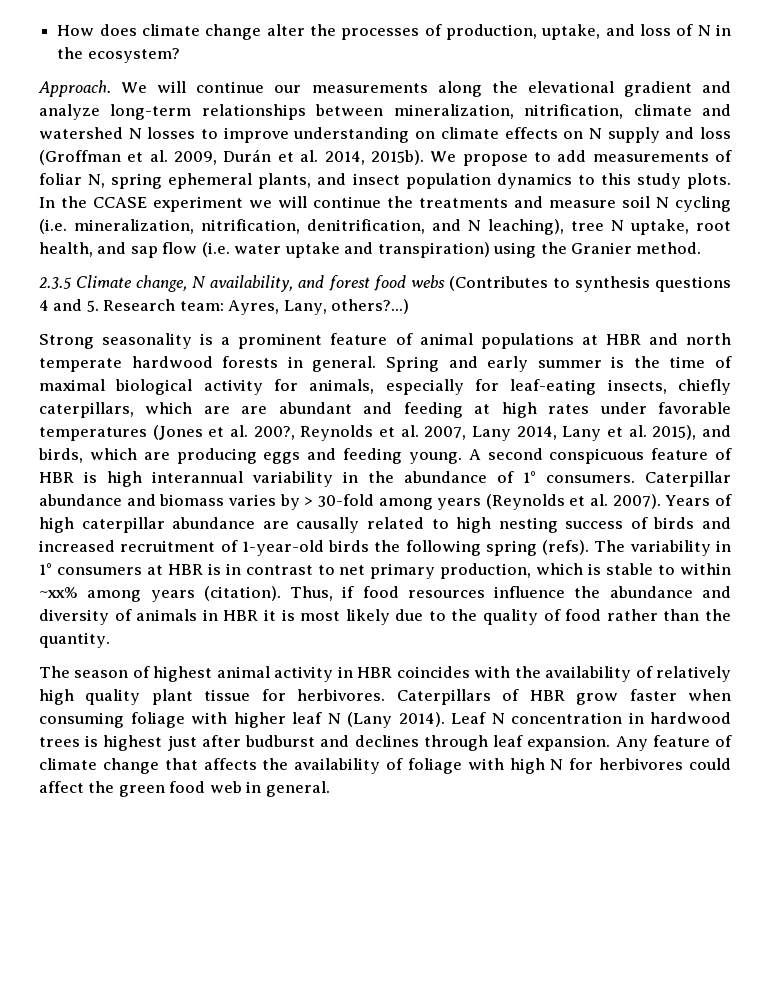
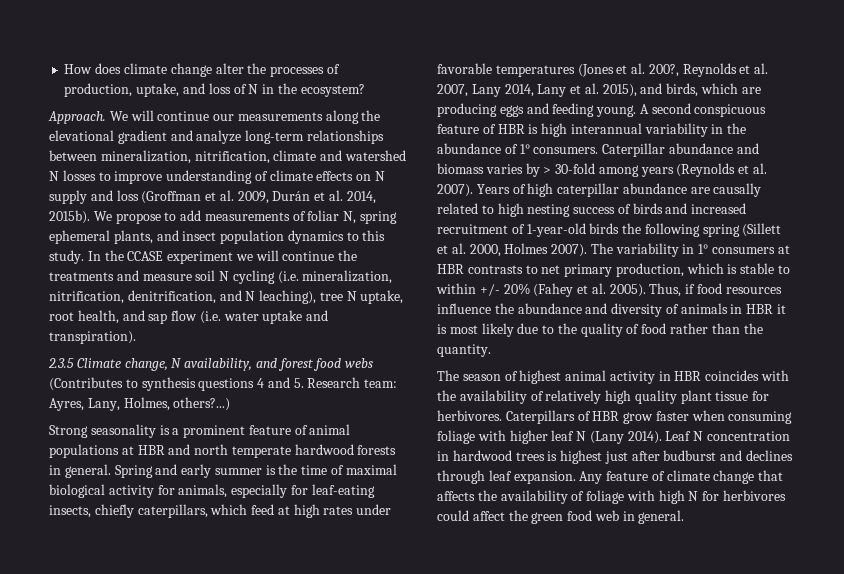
- We will continue our measurements along the elevational gradient and analyze long-term relationships between mineralization, nitrification, climate and watershed N losses to improve understanding on climate effects on N supply and loss (Groffman et al. 2009, Durán et al. 2014, 2015b).
+ We will continue our measurements along the elevational gradient and analyze long-term relationships between mineralization, nitrification, climate and watershed N losses to improve understanding of climate effects on N supply and loss (Groffman et al. 2009, Durán et al. 2014, 2015b).
- We propose to add measurements of foliar N, spring ephemeral plants, and insect population dynamics to this study plots.
+ We propose to add measurements of foliar N, spring ephemeral plants, and insect population dynamics to this study.
- In the CCASE experiment we will continue the treatments and measure soil N cycling (i.e. mineralization, nitrification, denitrification, and N leaching), tree N uptake, root health, and sap flow (i.e. water uptake and transpiration) using the Granier method.
+ In the CCASE experiment we will continue the treatments and measure soil N cycling (i.e. mineralization, nitrification, denitrification, and N leaching), tree N uptake, root health, and sap flow (i.e. water uptake and transpiration).
- 2.3.5 Climate change, N availability, and forest food webs (Contributes to synthesis questions 4 and 5. Research team: Ayres, Lany, others?...)
+ 2.3.5 Climate change, N availability, and forest food webs (Contributes to synthesis questions 4 and 5. Research team: Ayres, Lany, Holmes, others?...)
- Spring and early summer is the time of maximal biological activity for animals, especially for leaf-eating insects, chiefly caterpillars, which are are abundant and feeding at high rates under favorable temperatures (Jones et al. 200?, Reynolds et al. 2007, Lany 2014, Lany et al. 2015), and birds, which are producing eggs and feeding young.
+ Spring and early summer is the time of maximal biological activity for animals, especially for leaf-eating insects, chiefly caterpillars, which feed at high rates under favorable temperatures (Jones et al. 200?, Reynolds et al. 2007, Lany 2014, Lany et al. 2015), and birds, which are producing eggs and feeding young.
- Years of high caterpillar abundance are causally related to high nesting success of birds and increased recruitment of 1-year-old birds the following spring (refs).
+ Years of high caterpillar abundance are causally related to high nesting success of birds and increased recruitment of 1-year-old birds the following spring (Sillett et al. 2000, Holmes 2007).
- The variability in 1° consumers at HBR is in contrast to net primary production, which is stable to within ~xx% among years (citation).
+ The variability in 1° consumers at HBR contrasts to net primary production, which is stable to within +/- 20% (Fahey et al. 2005).

